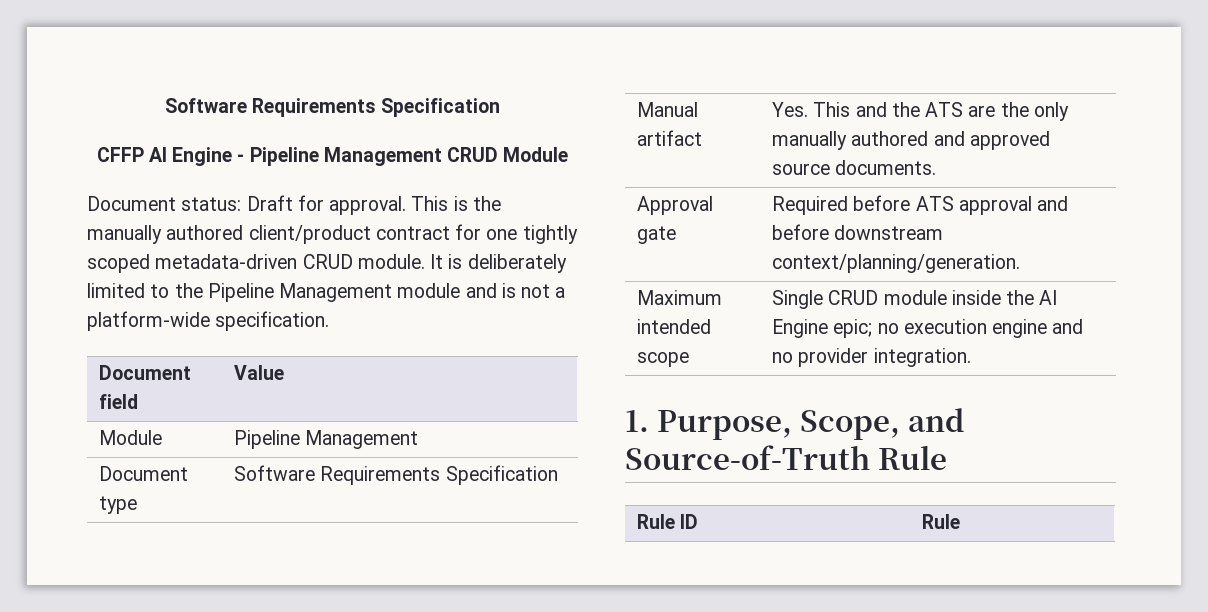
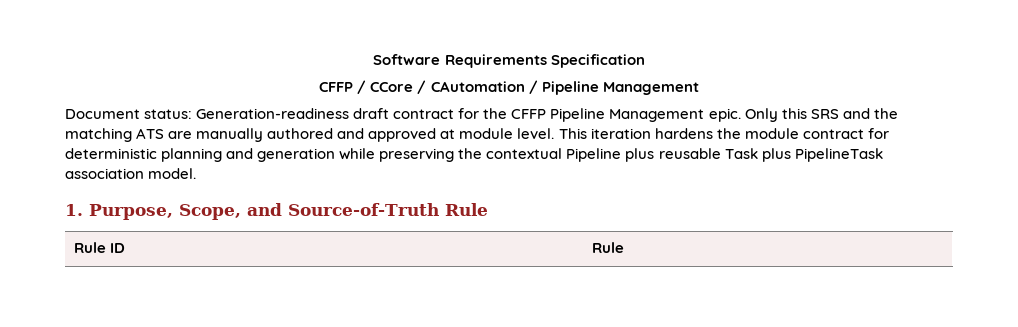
- CFFP AI Engine - Pipeline Management CRUD Module
+ CFFP / CCore / CAutomation / Pipeline Management
- Document status: Draft for approval. This is the manually authored client/product contract for one tightly scoped metadata-driven CRUD module. It is deliberately limited to the Pipeline Management module and is not a platform-wide specification.
- Document field | Value
- Module | Pipeline Management
- Document type | Software Requirements Specification
- Manual artifact | Yes. This and the ATS are the only manually authored and approved source documents.
- Approval gate | Required before ATS approval and before downstream context/planning/generation.
- Maximum intended scope | Single CRUD module inside the AI Engine epic; no execution engine and no provider integration.
+ Document status: Generation-readiness draft contract for the CFFP Pipeline Management epic. Only this SRS and the matching ATS are manually authored and approved at module level. This iteration hardens the module contract for deterministic planning and generation while preserving the contextual Pipeline plus reusable Task plus PipelineTask association model.

